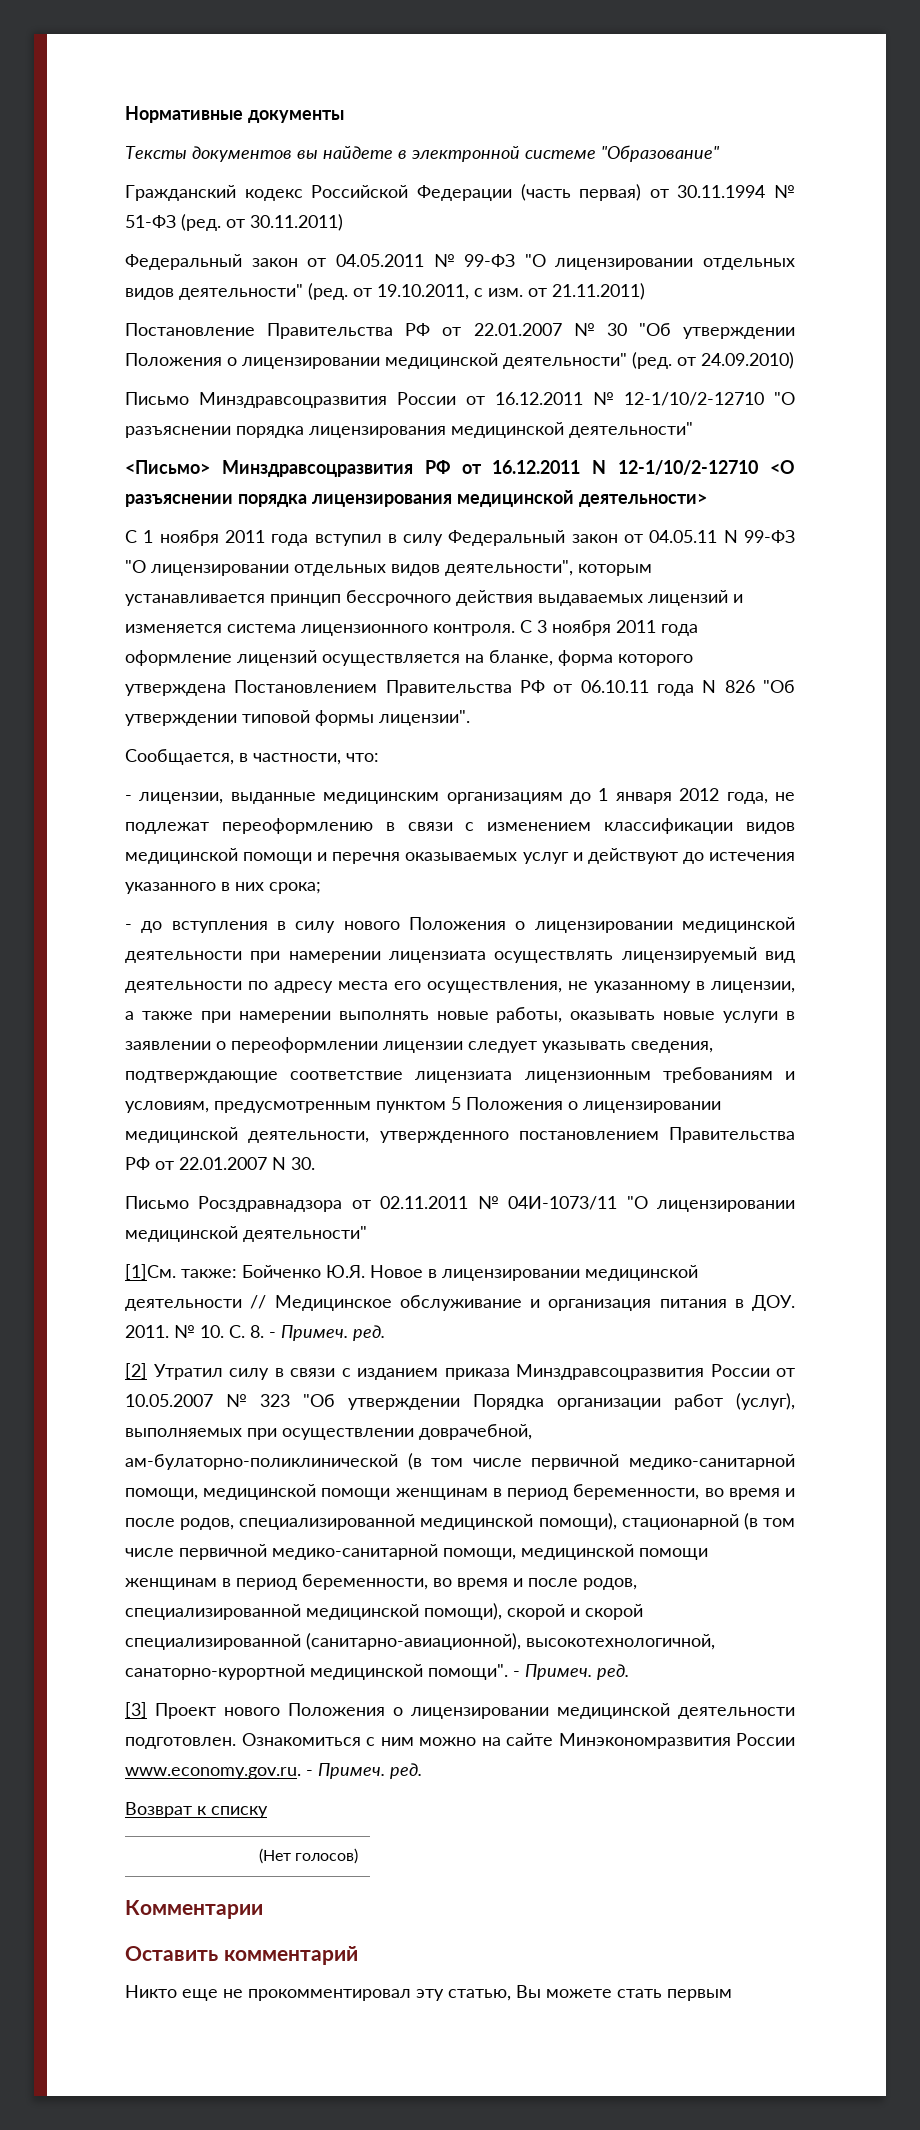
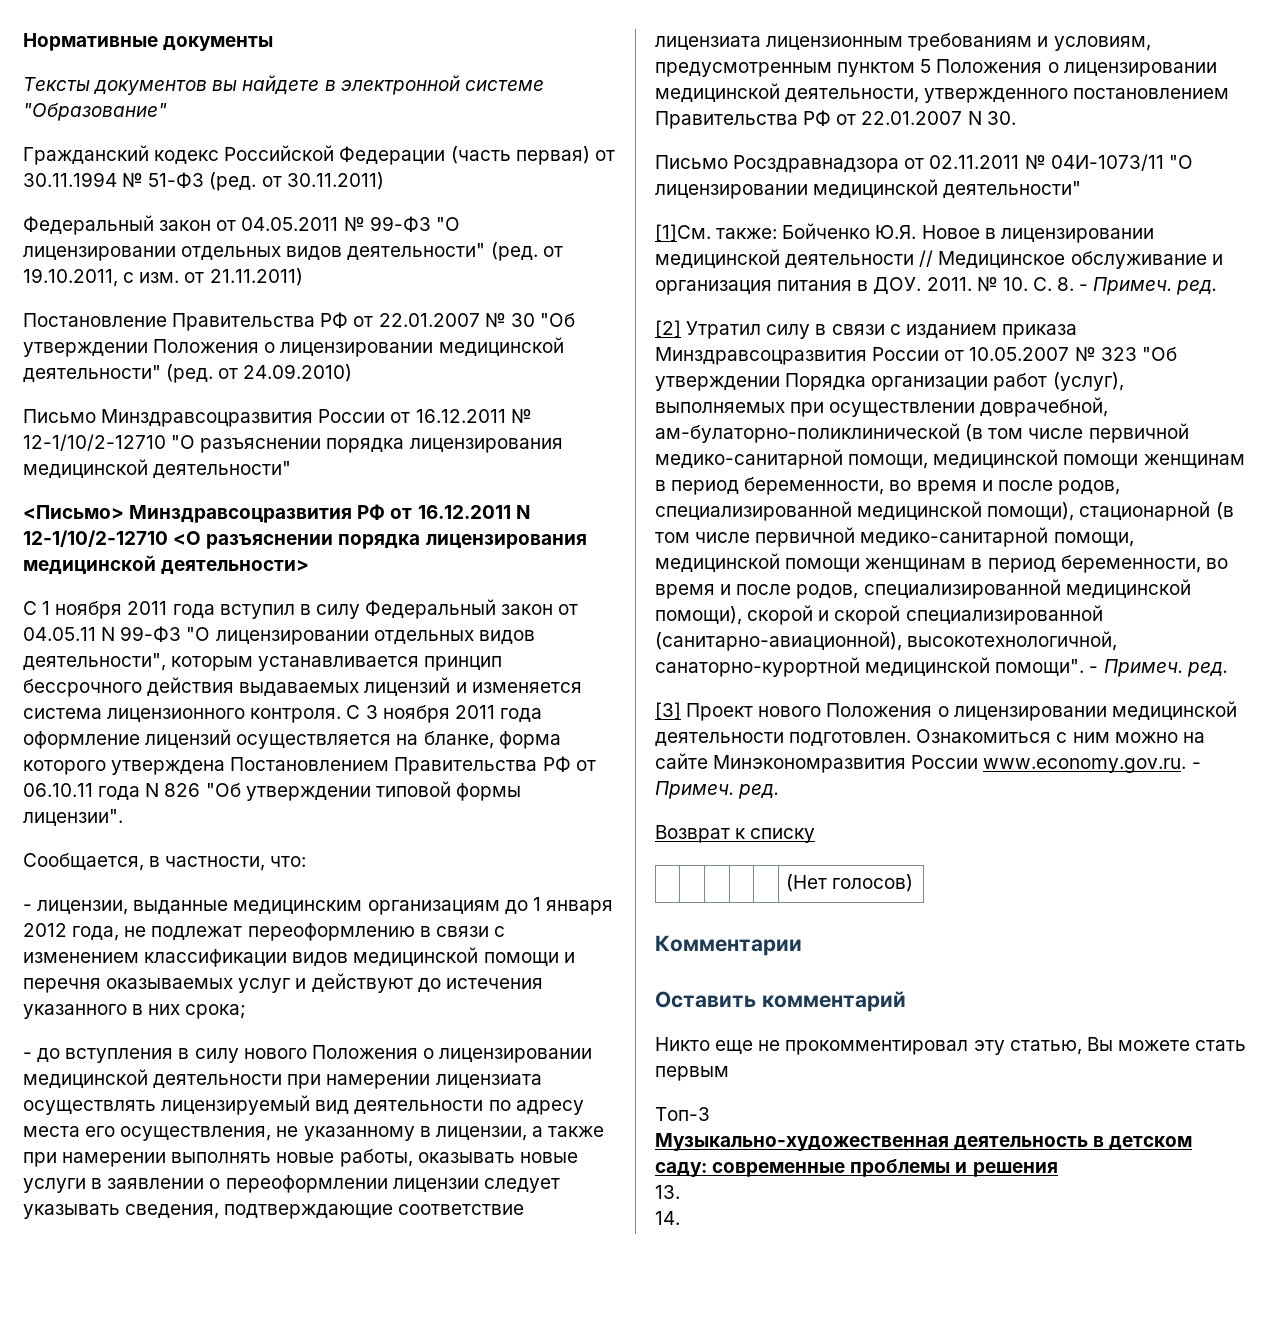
+ Топ-3
+ Музыкально-художественная деятельность в детском саду: современные проблемы и решения
+ 13.
+ 14.

